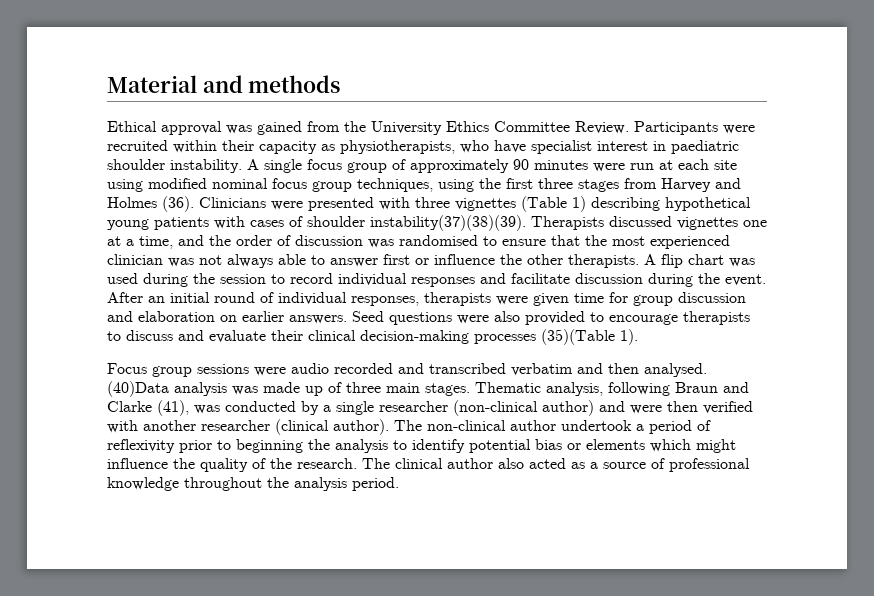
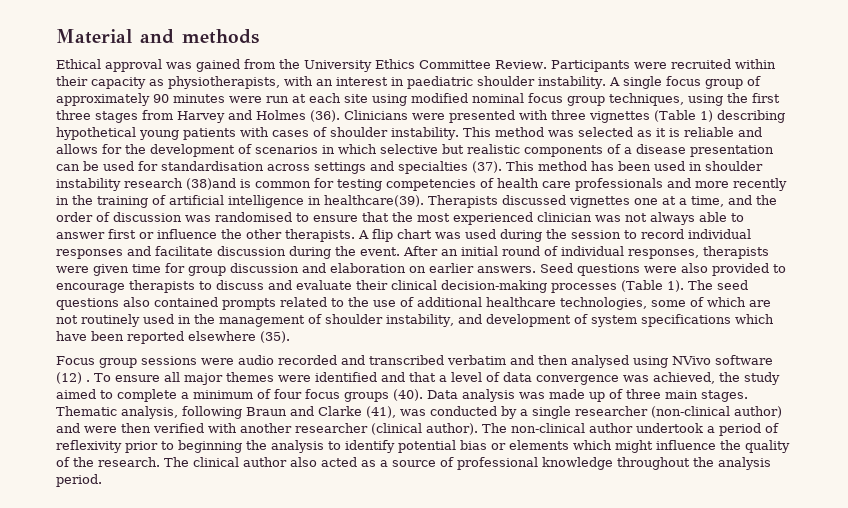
- Participants were recruited within their capacity as physiotherapists, who have specialist interest in paediatric shoulder instability.
+ Participants were recruited within their capacity as physiotherapists, with an interest in paediatric shoulder instability.
- Clinicians were presented with three vignettes (Table 1) describing hypothetical young patients with cases of shoulder instability(37)(38)(39).
+ Clinicians were presented with three vignettes (Table 1) describing hypothetical young patients with cases of shoulder instability. This method was selected as it is reliable and allows for the development of scenarios in which selective but realistic components of a disease presentation can be used for standardisation across settings and specialties (37). This method has been used in shoulder instability research (38)and is common for testing competencies of health care professionals and more recently in the training of artificial intelligence in healthcare(39).
- Seed questions were also provided to encourage therapists to discuss and evaluate their clinical decision-making processes (35)(Table 1).
+ Seed questions were also provided to encourage therapists to discuss and evaluate their clinical decision-making processes (Table 1). The seed questions also contained prompts related to the use of additional healthcare technologies, some of which are not routinely used in the management of shoulder instability, and development of system specifications which have been reported elsewhere (35).
- Focus group sessions were audio recorded and transcribed verbatim and then analysed. (40)Data analysis was made up of three main stages.
+ Focus group sessions were audio recorded and transcribed verbatim and then analysed using NVivo software (12) . To ensure all major themes were identified and that a level of data convergence was achieved, the study aimed to complete a minimum of four focus groups (40). Data analysis was made up of three main stages.

